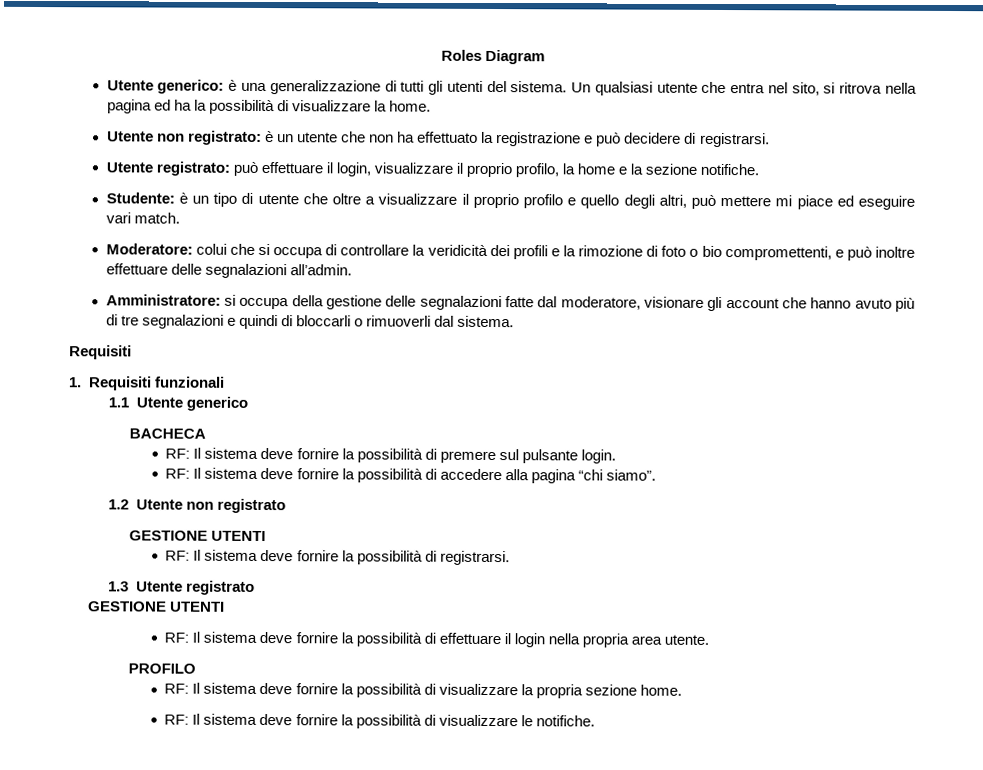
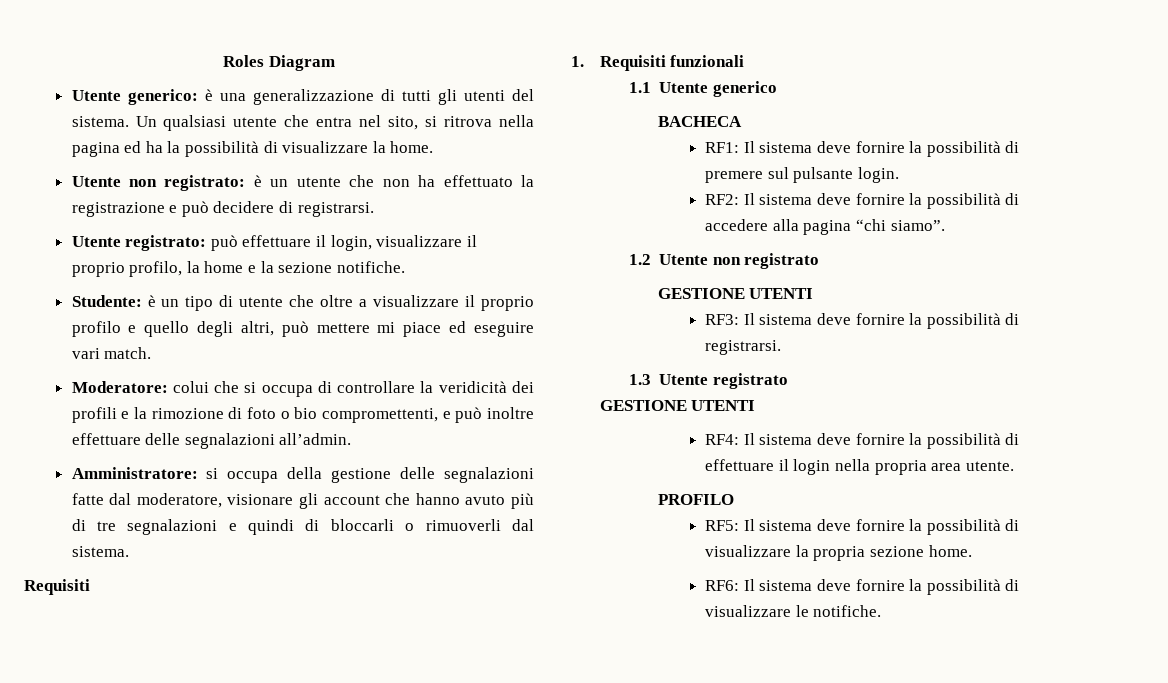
- RF: Il sistema deve fornire la possibilità di premere sul pulsante login.
+ RF1: Il sistema deve fornire la possibilità di premere sul pulsante login.
- RF: Il sistema deve fornire la possibilità di accedere alla pagina “chi siamo”.
+ RF2: Il sistema deve fornire la possibilità di accedere alla pagina “chi siamo”.
- RF: Il sistema deve fornire la possibilità di registrarsi.
+ RF3: Il sistema deve fornire la possibilità di registrarsi.
- RF: Il sistema deve fornire la possibilità di effettuare il login nella propria area utente.
+ RF4: Il sistema deve fornire la possibilità di effettuare il login nella propria area utente.
- RF: Il sistema deve fornire la possibilità di visualizzare la propria sezione home.
+ RF5: Il sistema deve fornire la possibilità di visualizzare la propria sezione home.
- RF: Il sistema deve fornire la possibilità di visualizzare le notifiche.
+ RF6: Il sistema deve fornire la possibilità di visualizzare le notifiche.

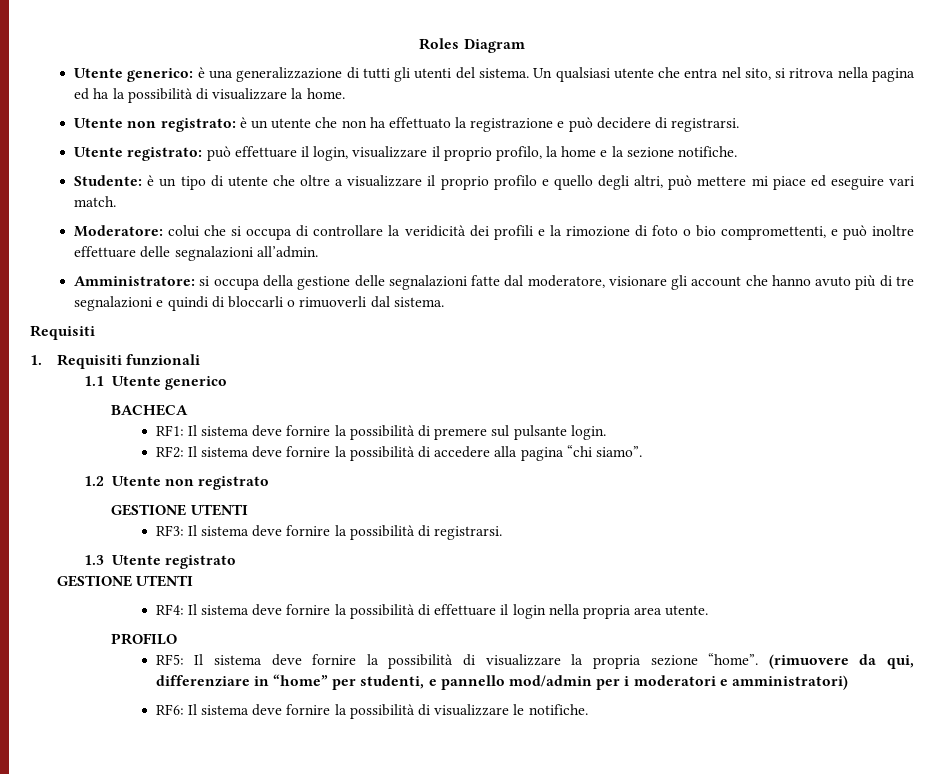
- RF5: Il sistema deve fornire la possibilità di visualizzare la propria sezione home.
+ RF5: Il sistema deve fornire la possibilità di visualizzare la propria sezione “home”. (rimuovere da qui, differenziare in “home” per studenti, e pannello mod/admin per i moderatori e amministratori)

